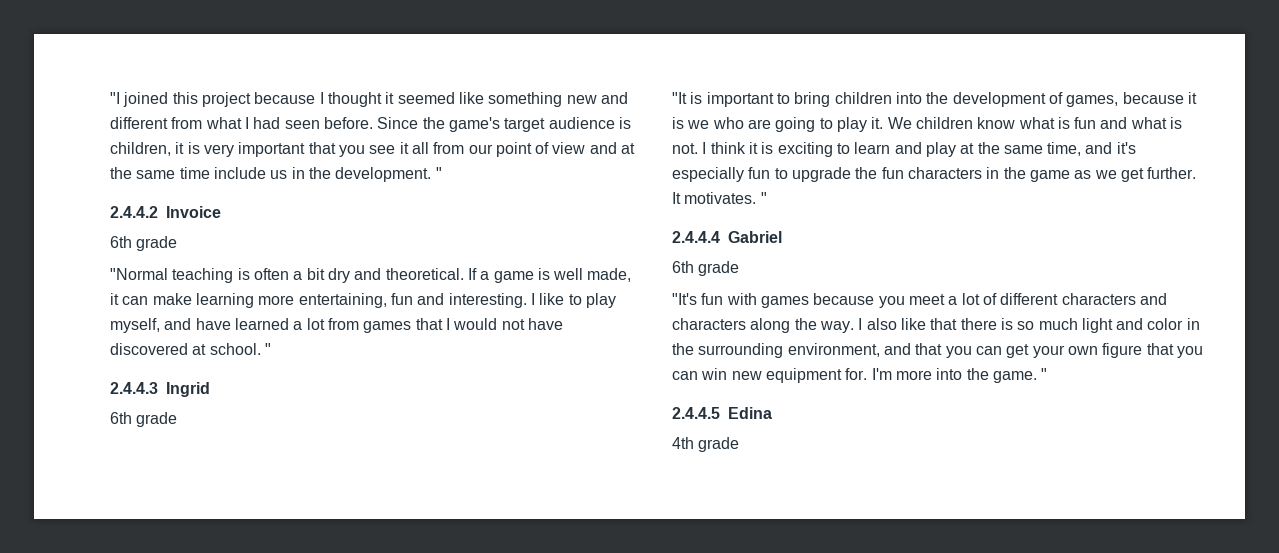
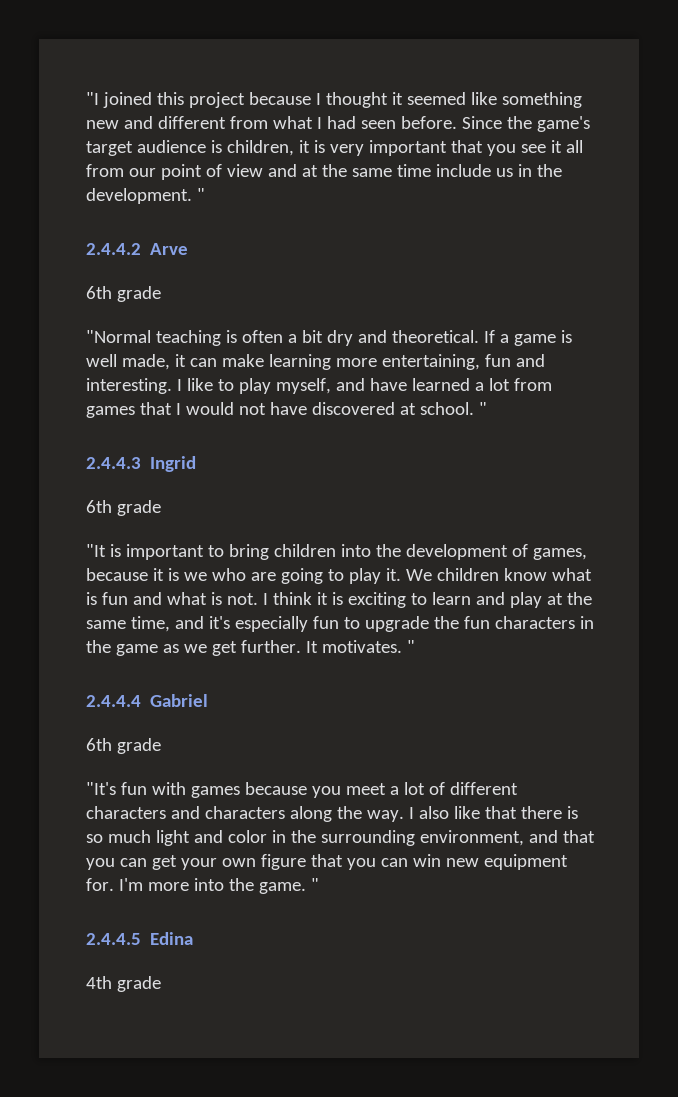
- 2.4.4.2 Invoice
+ 2.4.4.2 Arve

